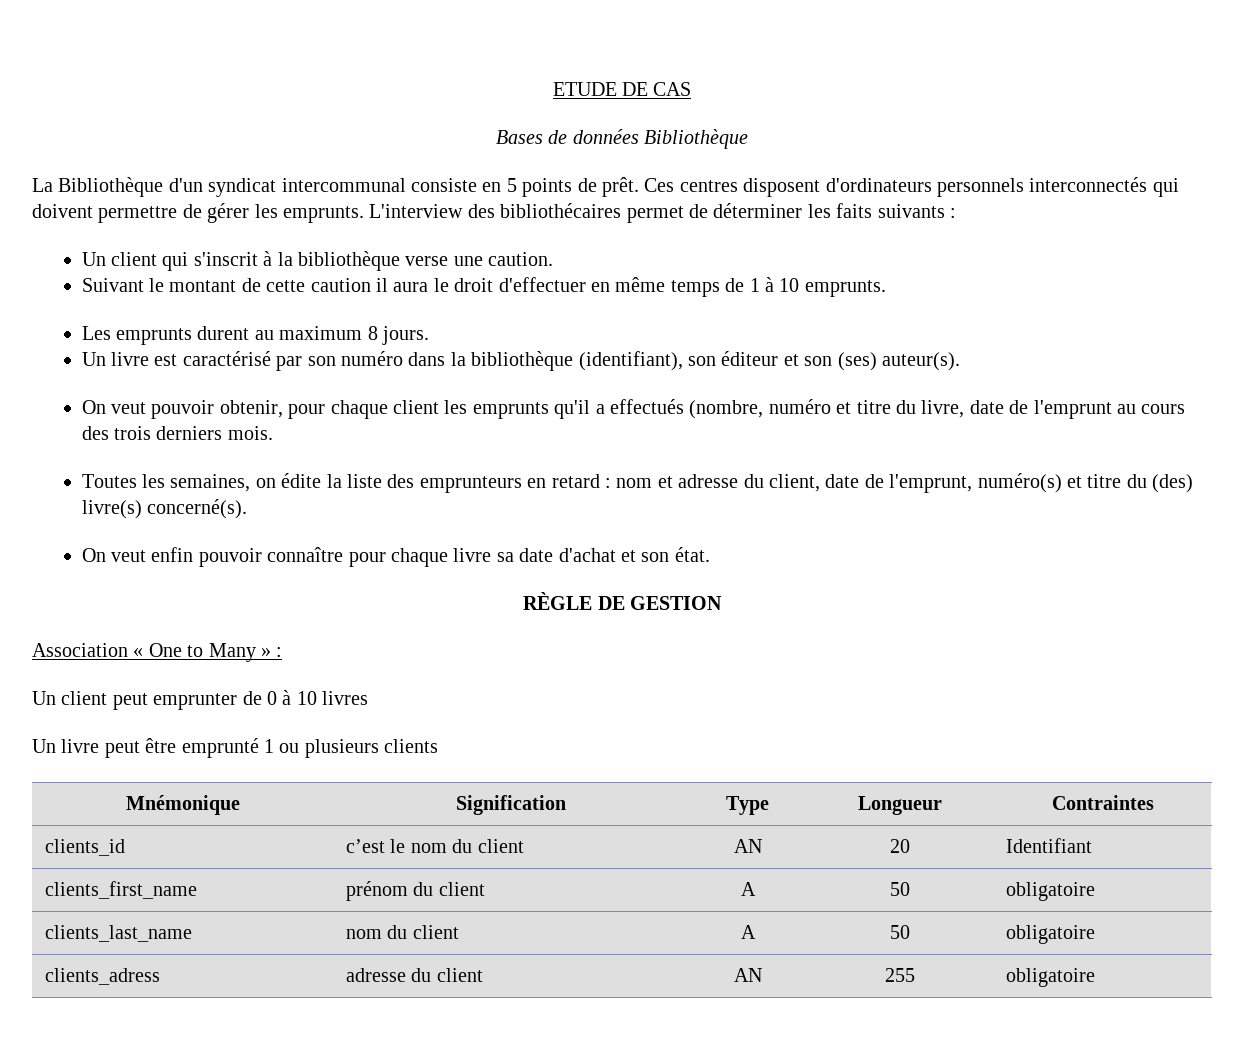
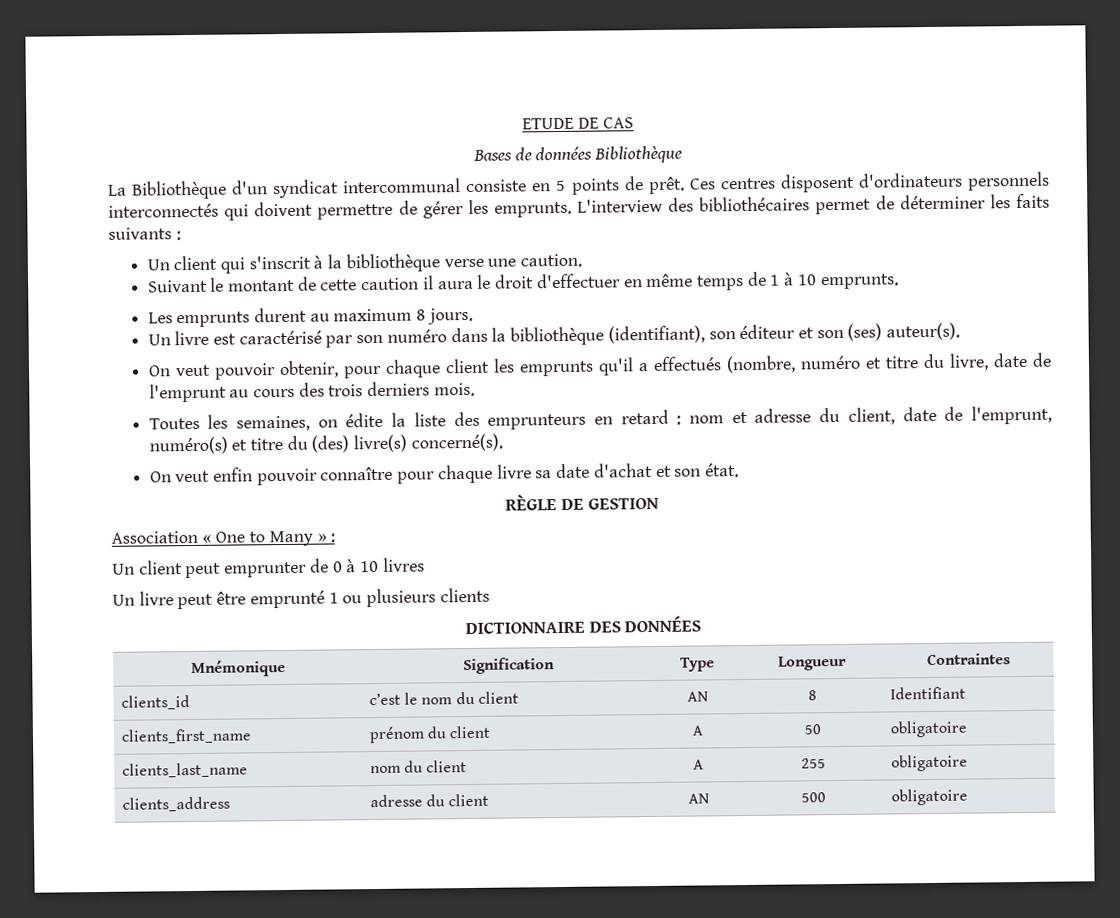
+ DICTIONNAIRE DES DONNÉES
- clients_id | c’est le nom du client | AN | 20 | Identifiant
+ clients_id | c’est le nom du client | AN | 8 | Identifiant
- clients_last_name | nom du client | A | 50 | obligatoire
- clients_adress | adresse du client | AN | 255 | obligatoire
+ clients_last_name | nom du client | A | 255 | obligatoire
+ clients_address | adresse du client | AN | 500 | obligatoire

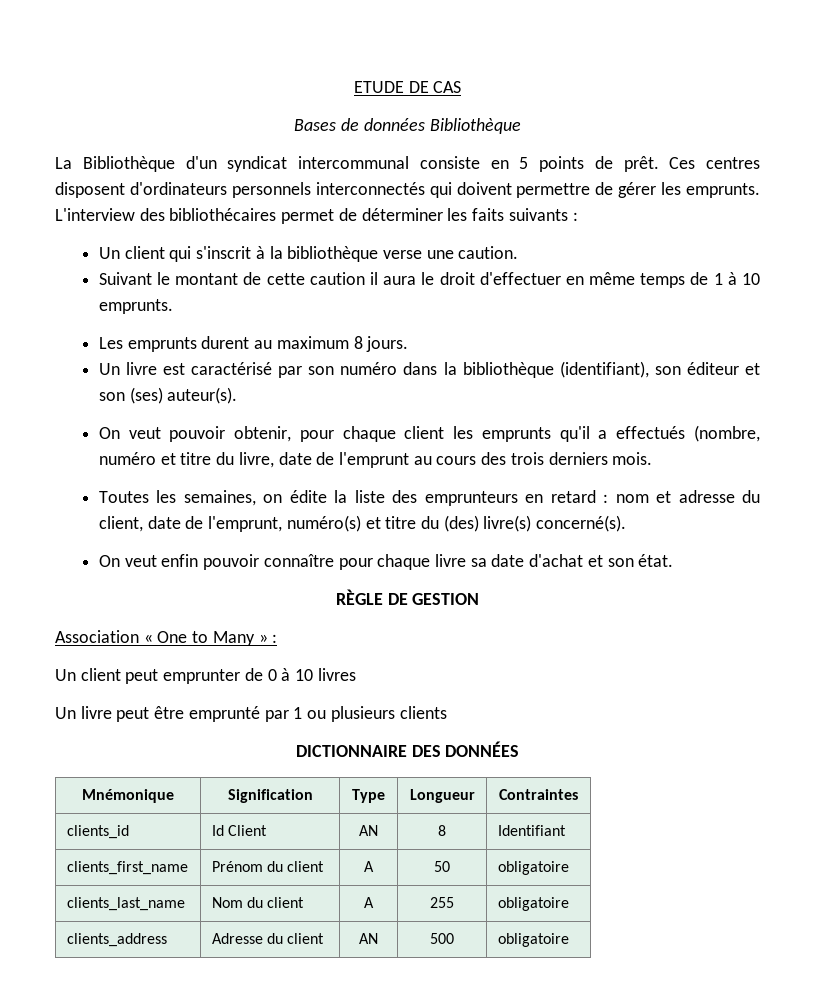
- Un livre peut être emprunté 1 ou plusieurs clients
+ Un livre peut être emprunté par 1 ou plusieurs clients
- clients_id | c’est le nom du client | AN | 8 | Identifiant
+ clients_id | Id Client | AN | 8 | Identifiant
- clients_first_name | prénom du client | A | 50 | obligatoire
+ clients_first_name | Prénom du client | A | 50 | obligatoire
- clients_last_name | nom du client | A | 255 | obligatoire
+ clients_last_name | Nom du client | A | 255 | obligatoire
- clients_address | adresse du client | AN | 500 | obligatoire
+ clients_address | Adresse du client | AN | 500 | obligatoire

